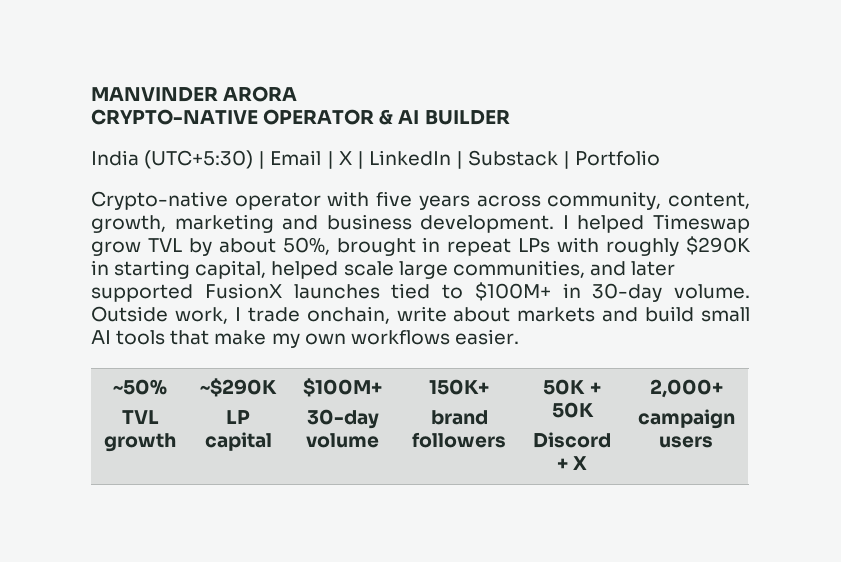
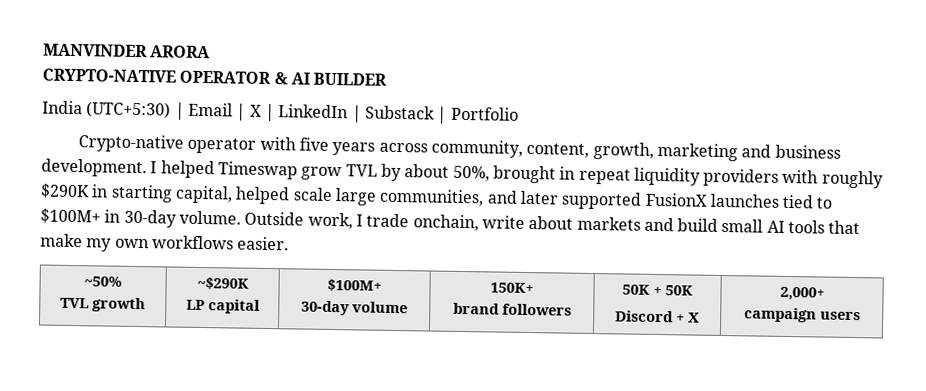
- I helped Timeswap grow TVL by about 50%, brought in repeat LPs with roughly $290K in starting capital, helped scale large communities, and later supported FusionX launches tied to $100M+ in 30-day volume.
+ I helped Timeswap grow TVL by about 50%, brought in repeat liquidity providers with roughly $290K in starting capital, helped scale large communities, and later supported FusionX launches tied to $100M+ in 30-day volume.

